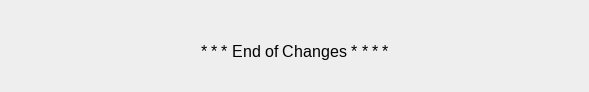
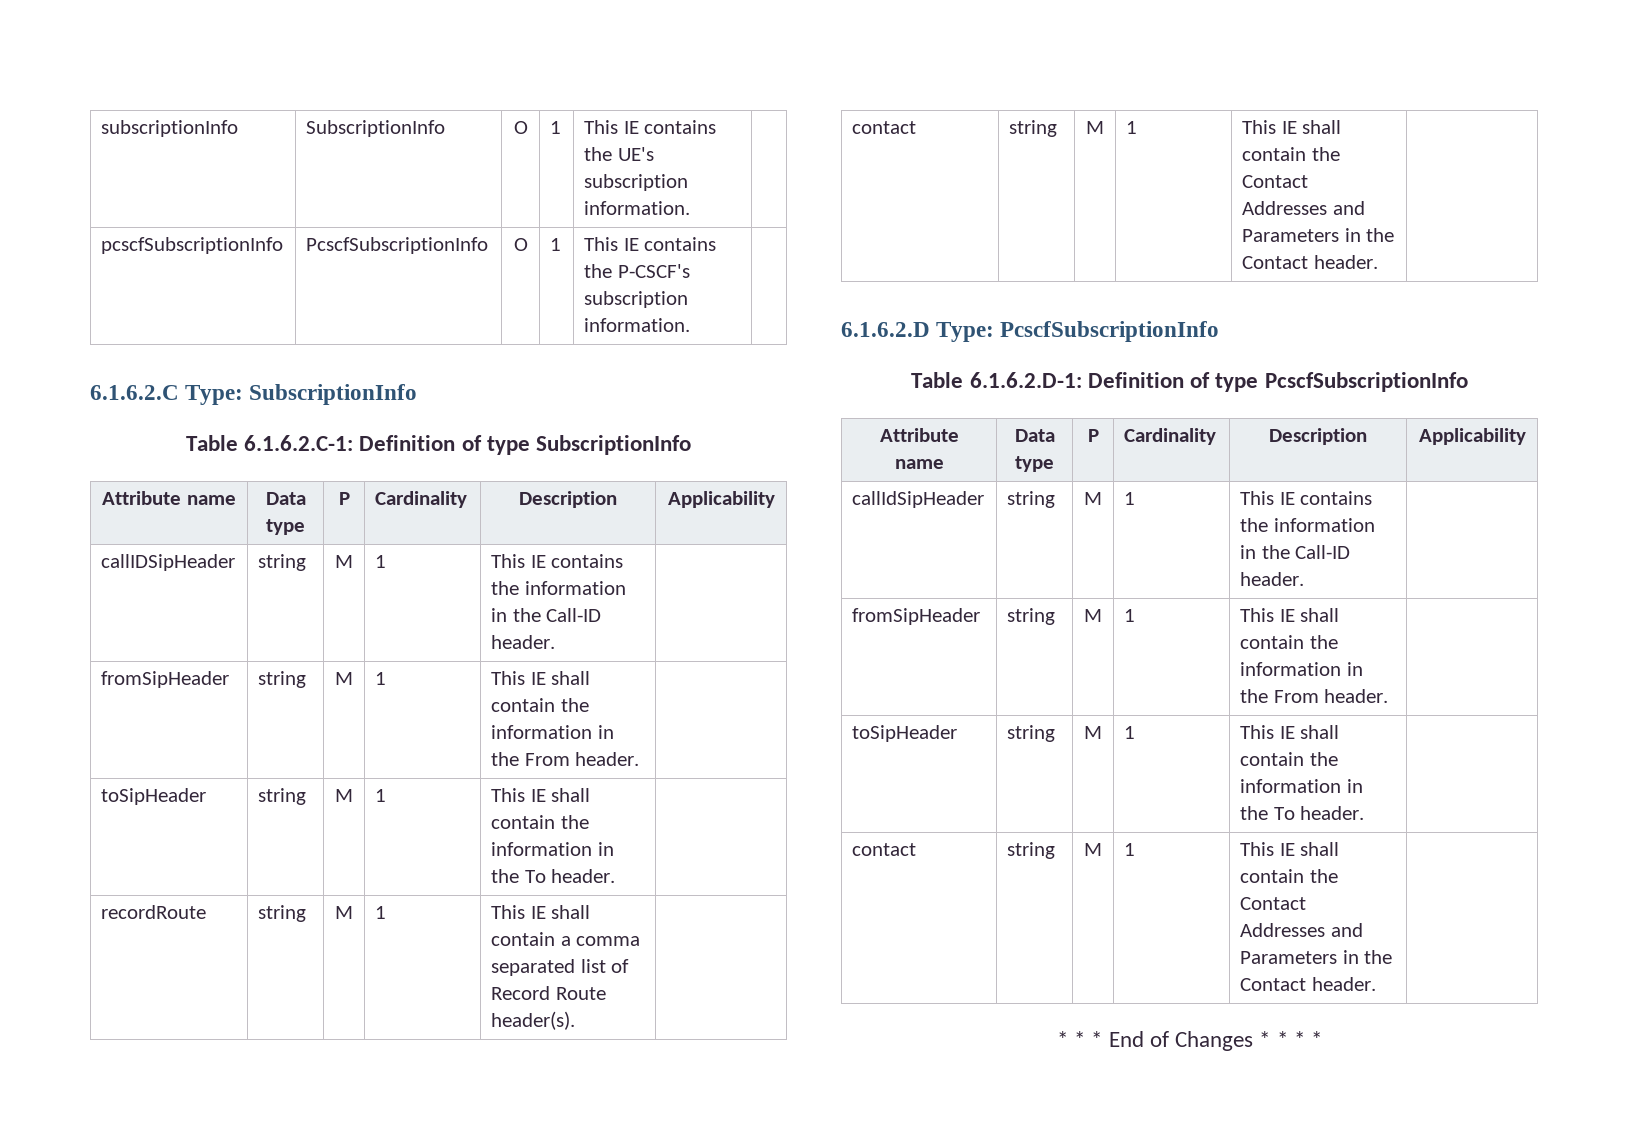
+ subscriptionInfo | SubscriptionInfo | O | 1 | This IE contains the UE's subscription information. |
+ pcscfSubscriptionInfo | PcscfSubscriptionInfo | O | 1 | This IE contains the P-CSCF's subscription information. |
+ 6.1.6.2.C Type: SubscriptionInfo
+ Table 6.1.6.2.C-1: Definition of type SubscriptionInfo
+ Attribute name | Data type | P | Cardinality | Description | Applicability
+ callIDSipHeader | string | M | 1 | This IE contains the information in the Call-ID header. |
+ fromSipHeader | string | M | 1 | This IE shall contain the information in the From header. |
+ toSipHeader | string | M | 1 | This IE shall contain the information in the To header. |
+ recordRoute | string | M | 1 | This IE shall contain a comma separated list of Record Route header(s). |
+ contact | string | M | 1 | This IE shall contain the Contact Addresses and Parameters in the Contact header. |
+ 6.1.6.2.D Type: PcscfSubscriptionInfo
+ Table 6.1.6.2.D-1: Definition of type PcscfSubscriptionInfo
+ Attribute name | Data type | P | Cardinality | Description | Applicability
+ callIdSipHeader | string | M | 1 | This IE contains the information in the Call-ID header. |
+ fromSipHeader | string | M | 1 | This IE shall contain the information in the From header. |
+ toSipHeader | string | M | 1 | This IE shall contain the information in the To header. |
+ contact | string | M | 1 | This IE shall contain the Contact Addresses and Parameters in the Contact header. |

